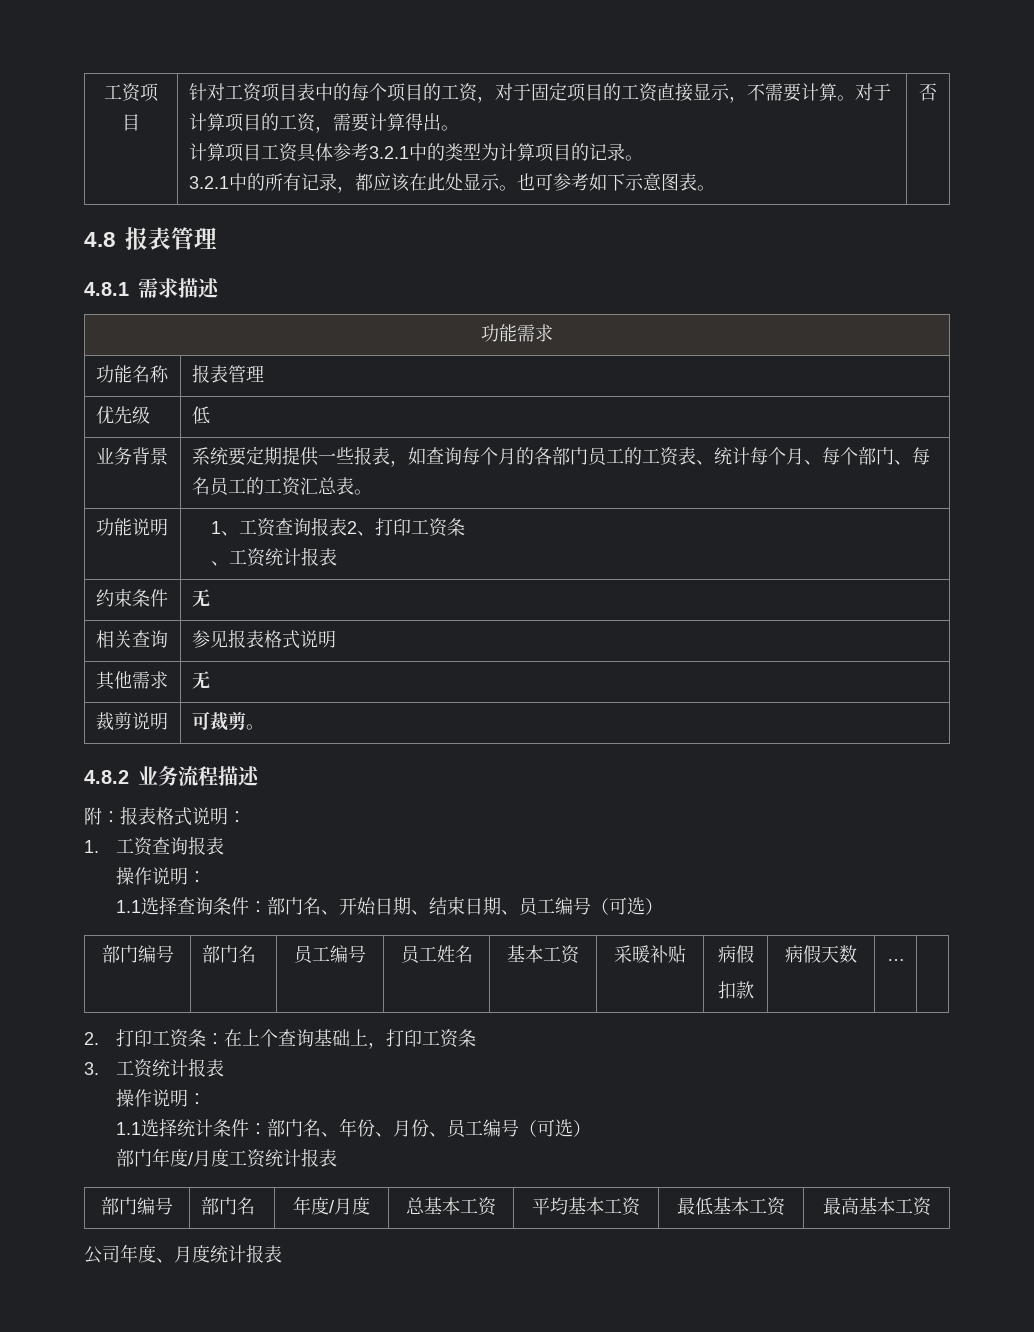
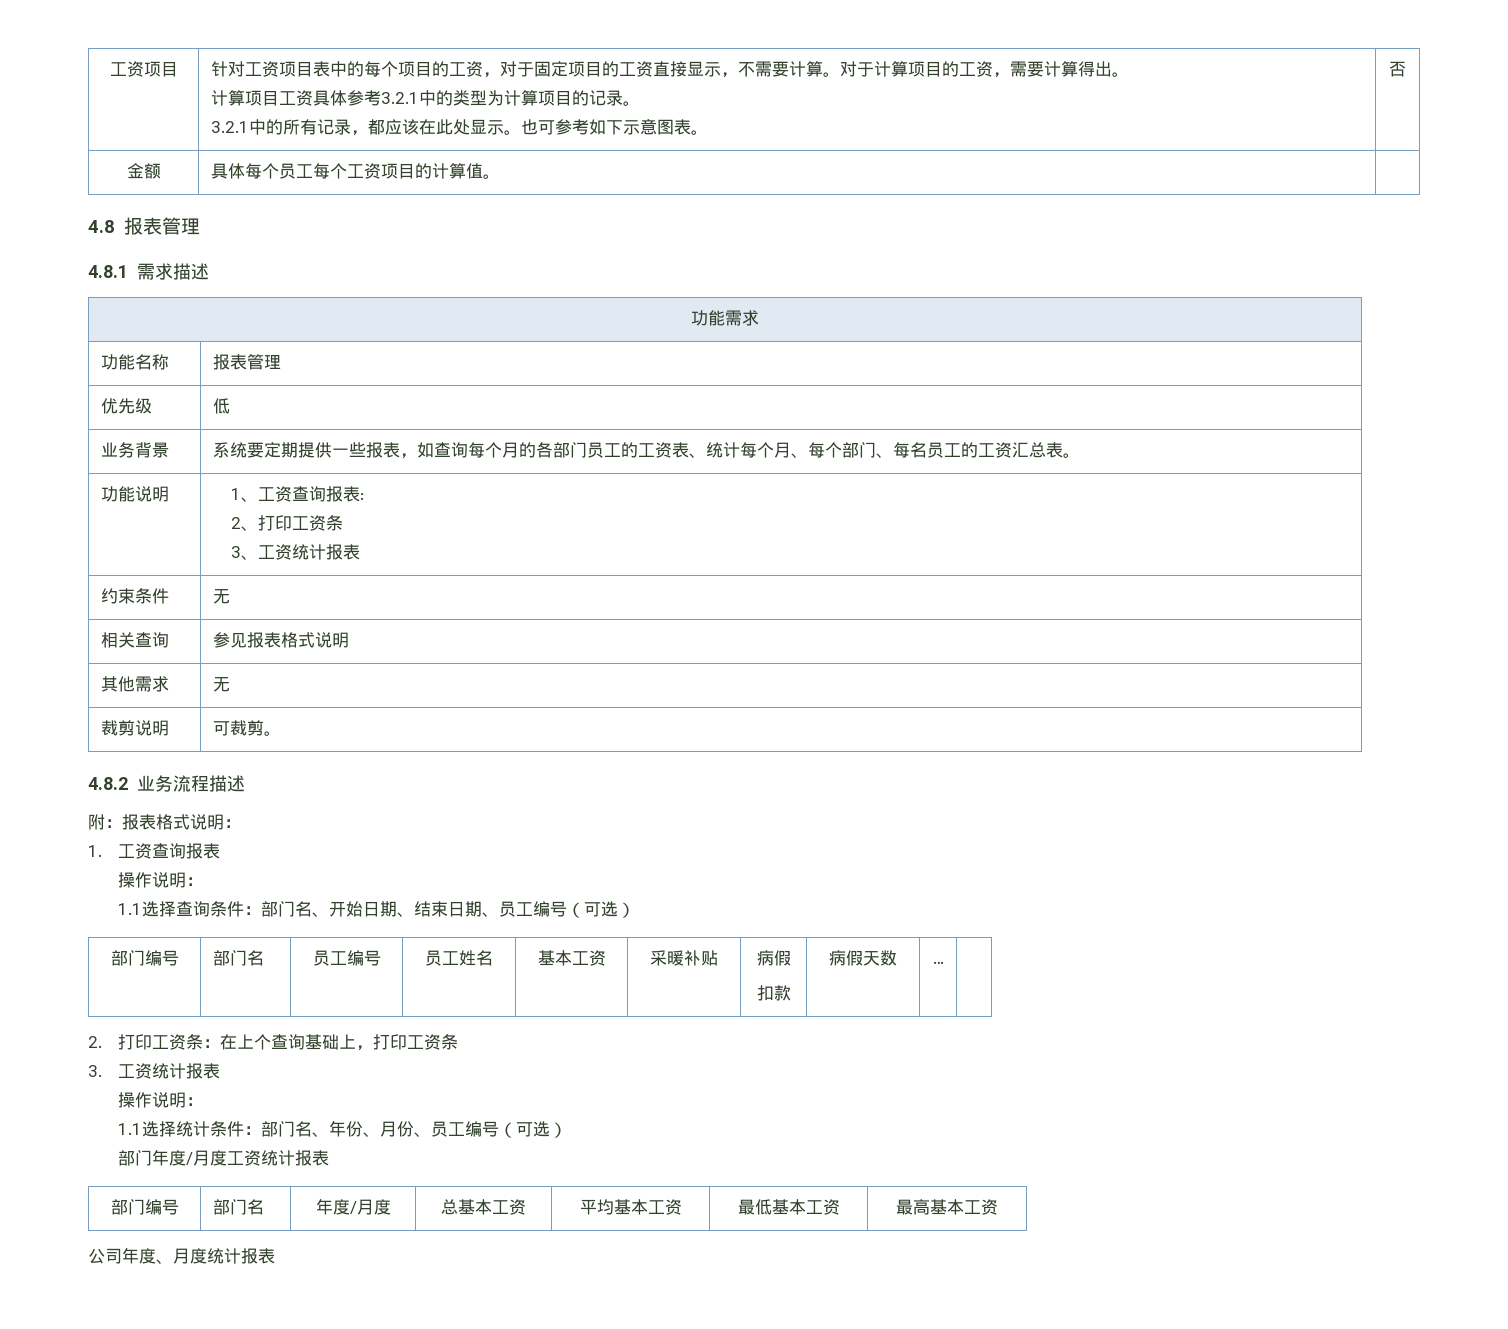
+ 金额 | 具体每个员工每个工资项目的计算值。 |
- 功能说明 | 1、工资查询报表2、打印工资条
- 、工资统计报表
+ 功能说明 | 1、工资查询报表:
+ 2、打印工资条
+ 3、工资统计报表

